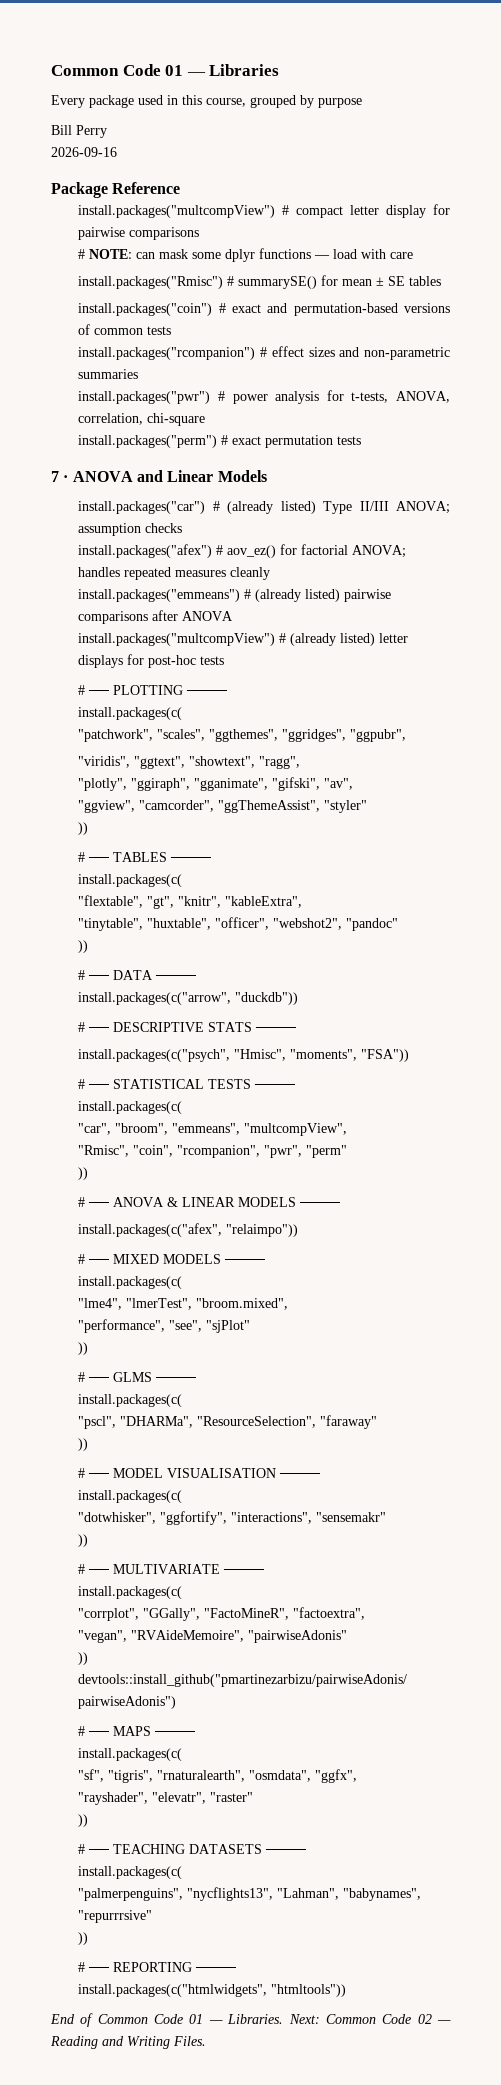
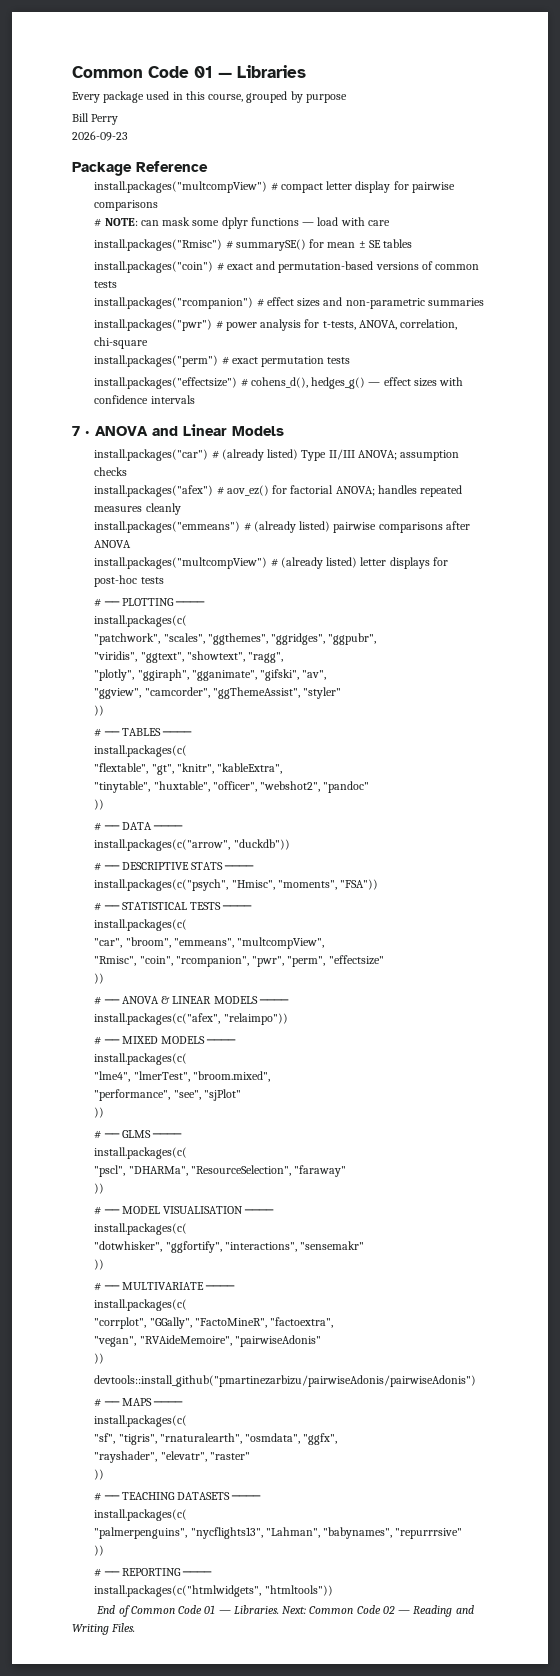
- 2026-09-16
+ 2026-09-23
+ install.packages("effectsize") # cohens_d(), hedges_g() — effect sizes with confidence intervals
- "Rmisc", "coin", "rcompanion", "pwr", "perm"
+ "Rmisc", "coin", "rcompanion", "pwr", "perm", "effectsize"

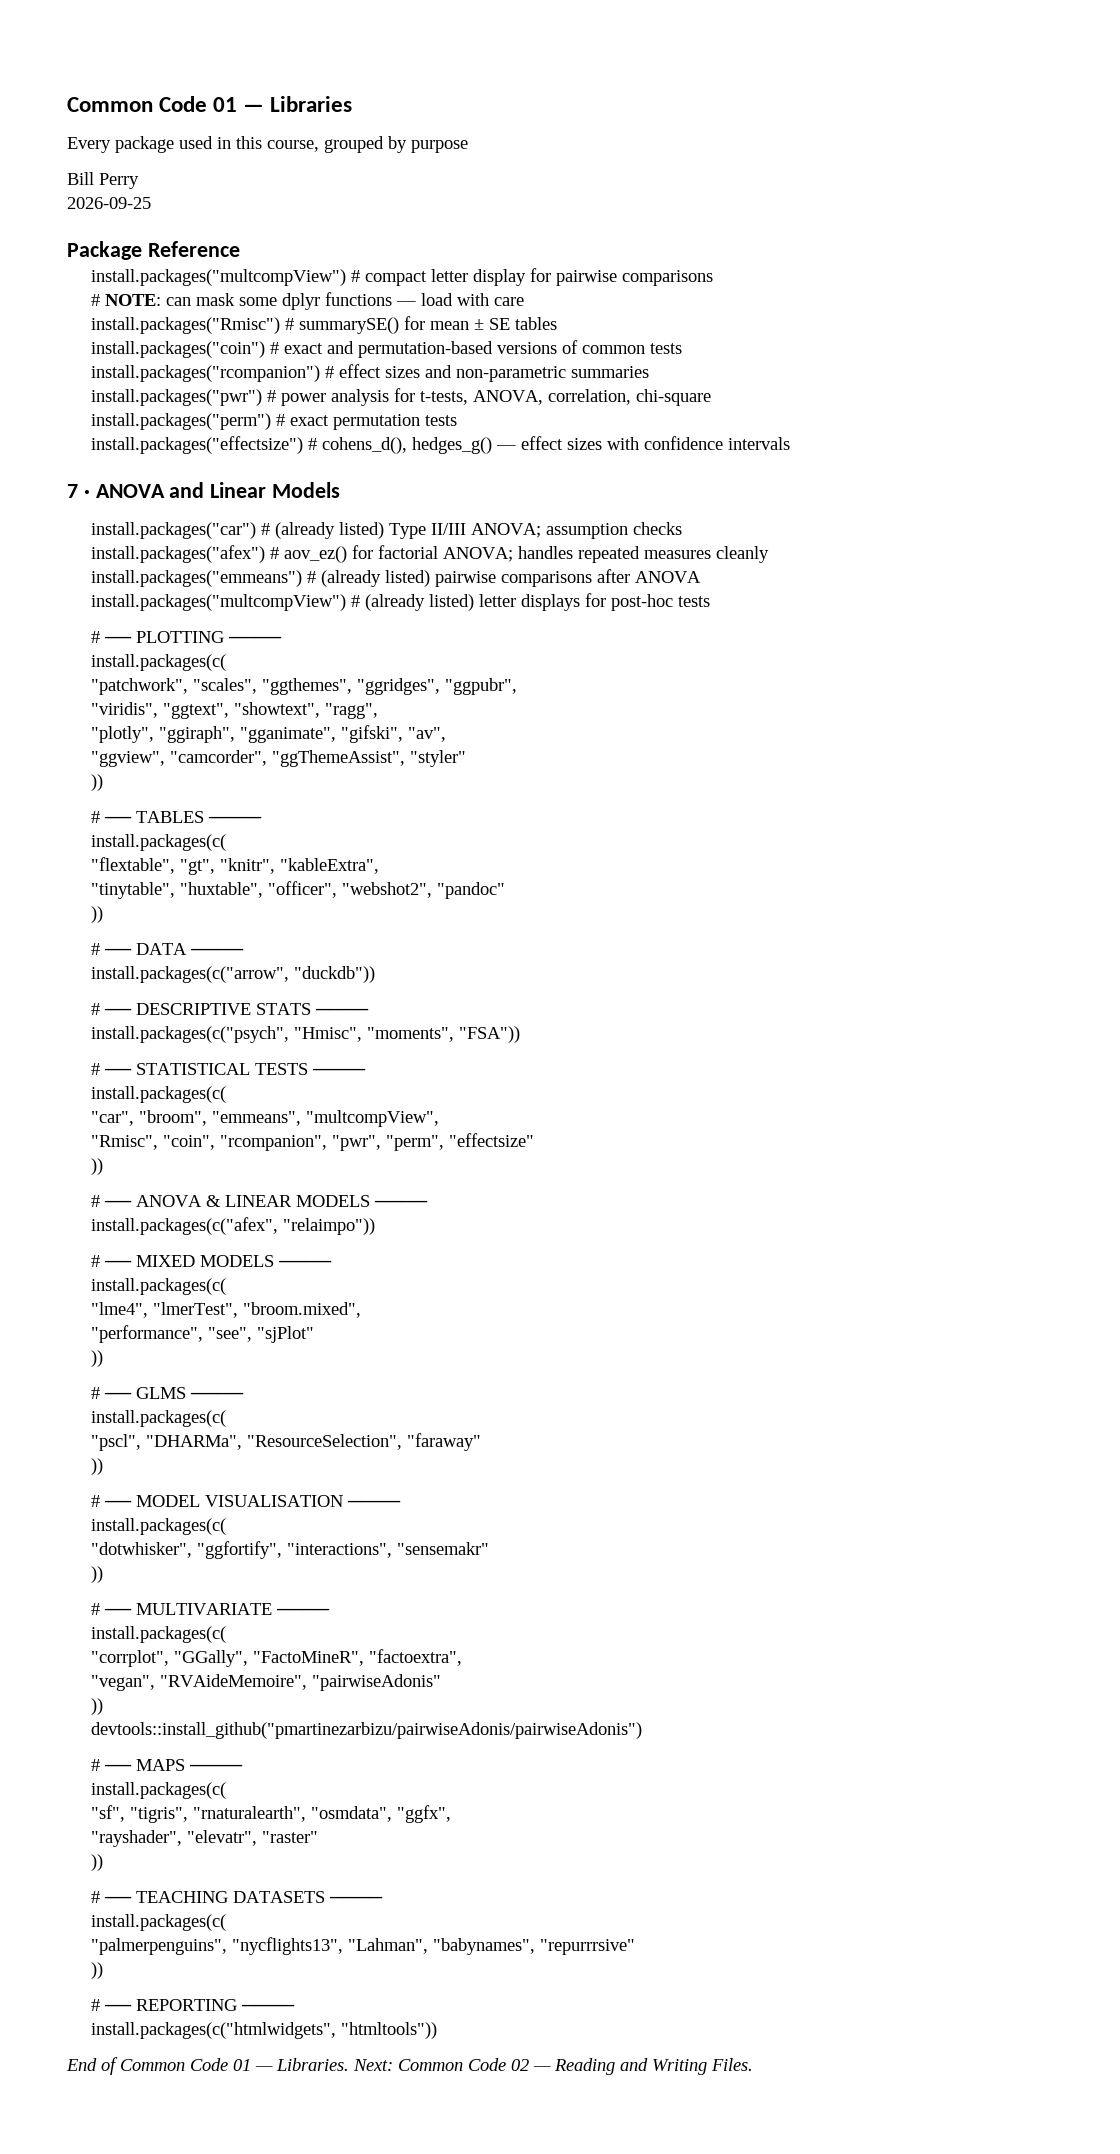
- 2026-09-23
+ 2026-09-25

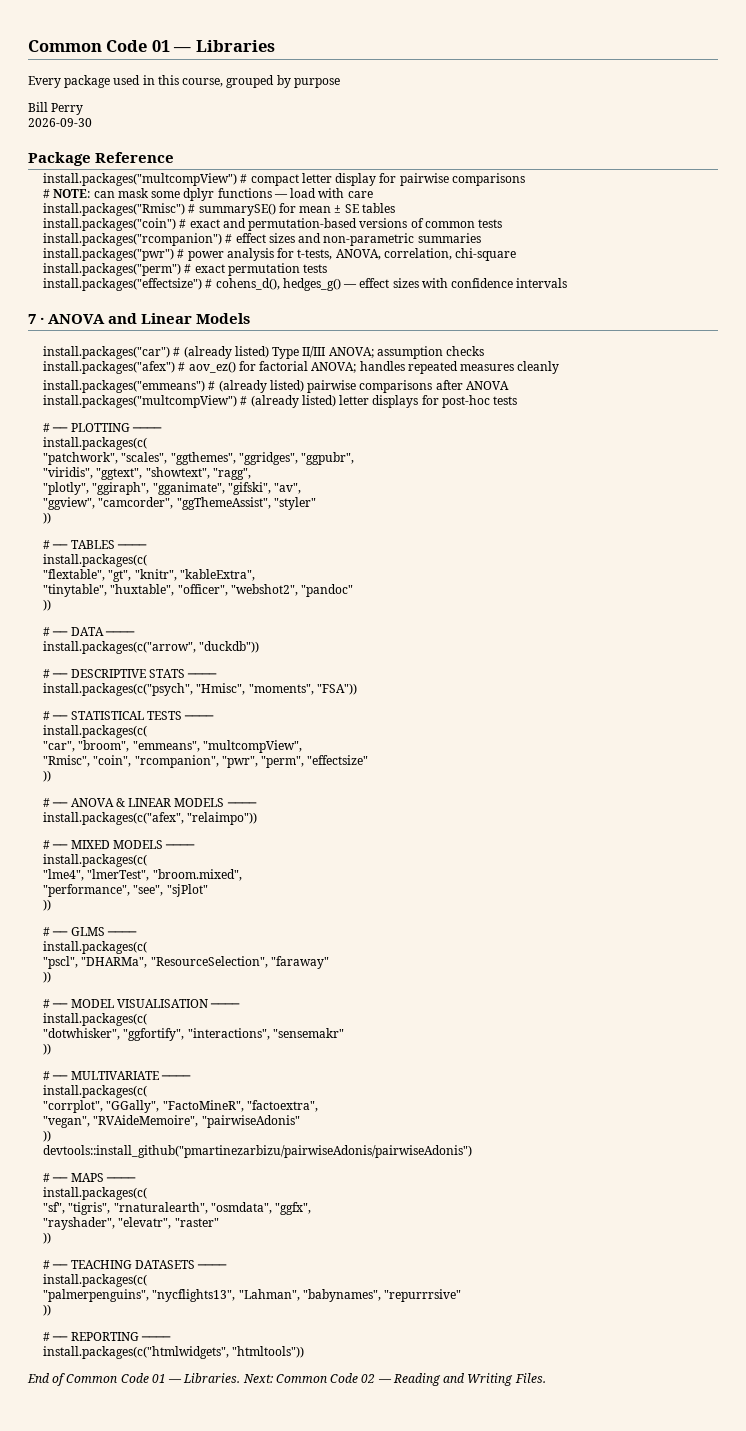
- 2026-09-25
+ 2026-09-30

